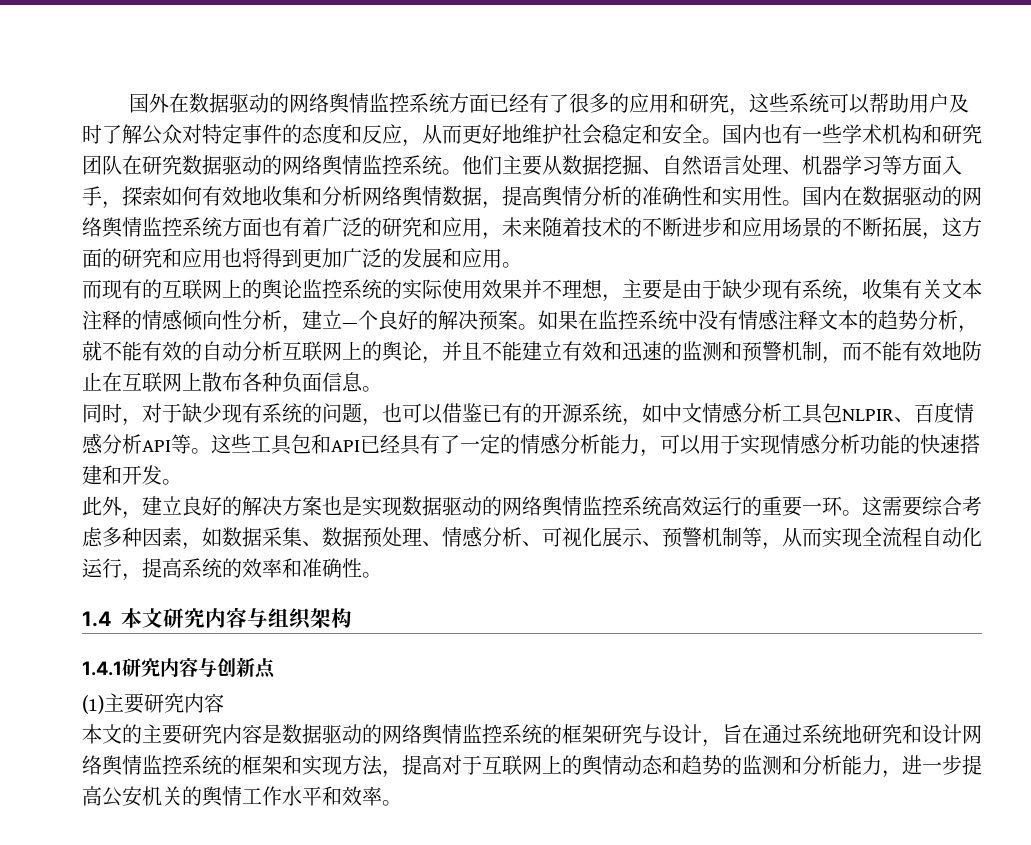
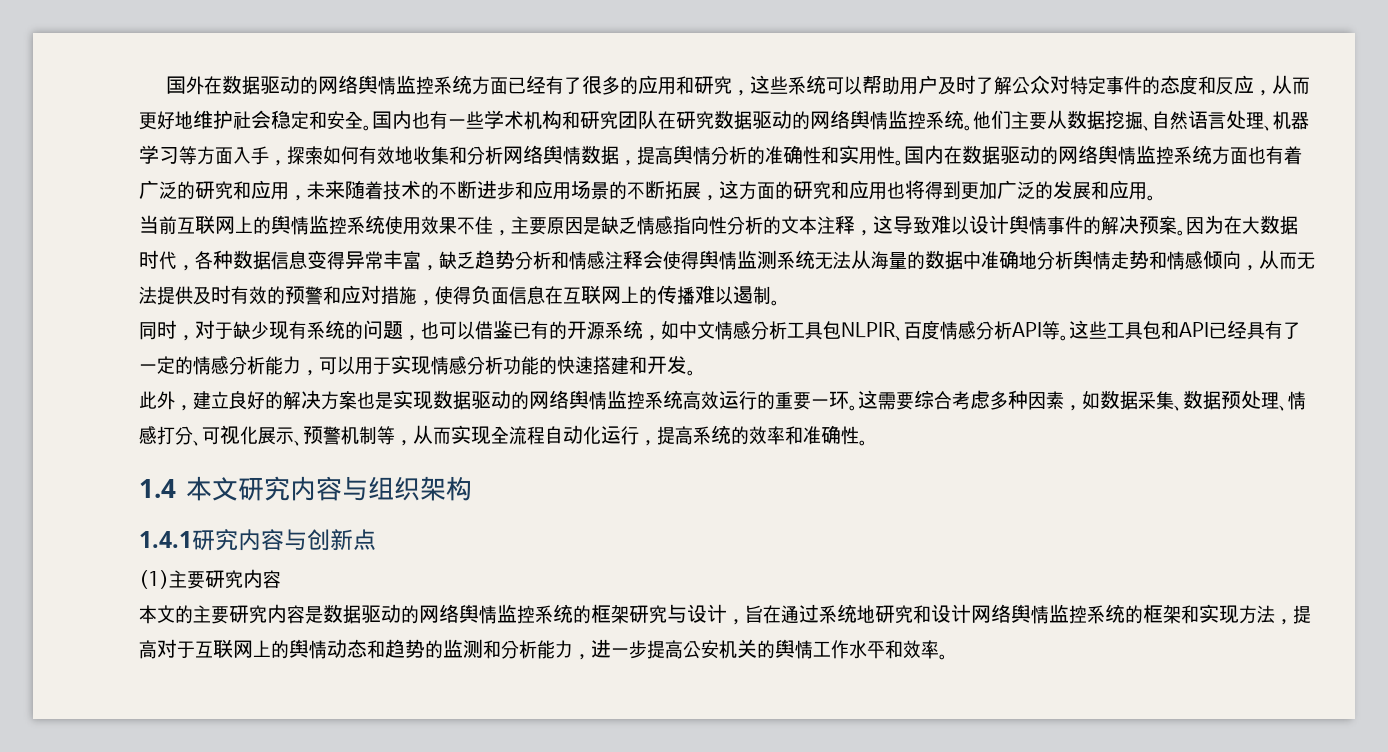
- 而现有的互联网上的舆论监控系统的实际使用效果并不理想，主要是由于缺少现有系统，收集有关文本注释的情感倾向性分析，建立—个良好的解决预案。如果在监控系统中没有情感注释文本的趋势分析，就不能有效的自动分析互联网上的舆论，并且不能建立有效和迅速的监测和预警机制，而不能有效地防止在互联网上散布各种负面信息。
+ 当前互联网上的舆情监控系统使用效果不佳，主要原因是缺乏情感指向性分析的文本注释，这导致难以设计舆情事件的解决预案。因为在大数据时代，各种数据信息变得异常丰富，缺乏趋势分析和情感注释会使得舆情监测系统无法从海量的数据中准确地分析舆情走势和情感倾向，从而无法提供及时有效的预警和应对措施，使得负面信息在互联网上的传播难以遏制。
- 这需要综合考虑多种因素，如数据采集、数据预处理、情感分析、可视化展示、预警机制等，从而实现全流程自动化运行，提高系统的效率和准确性。
+ 这需要综合考虑多种因素，如数据采集、数据预处理、情感打分、可视化展示、预警机制等，从而实现全流程自动化运行，提高系统的效率和准确性。

